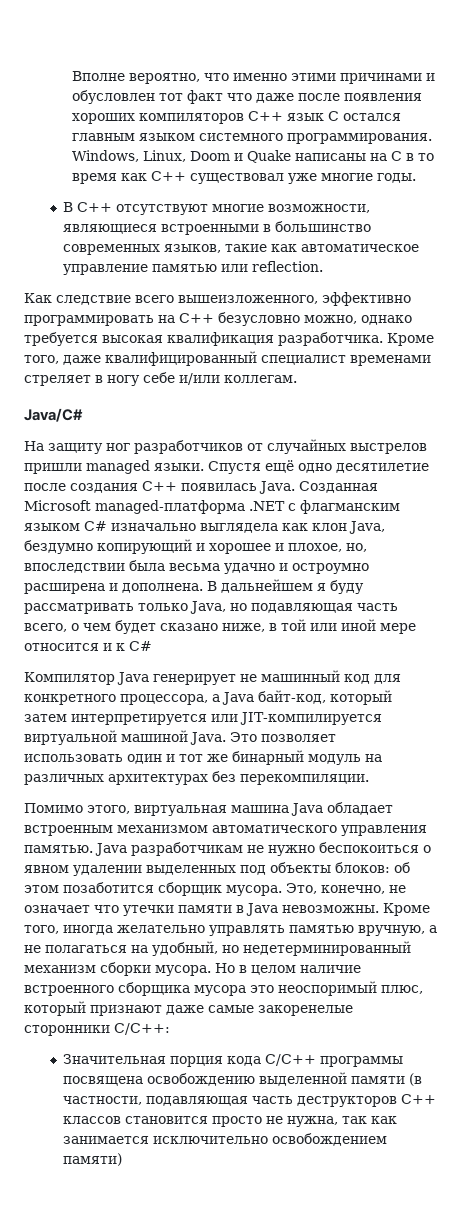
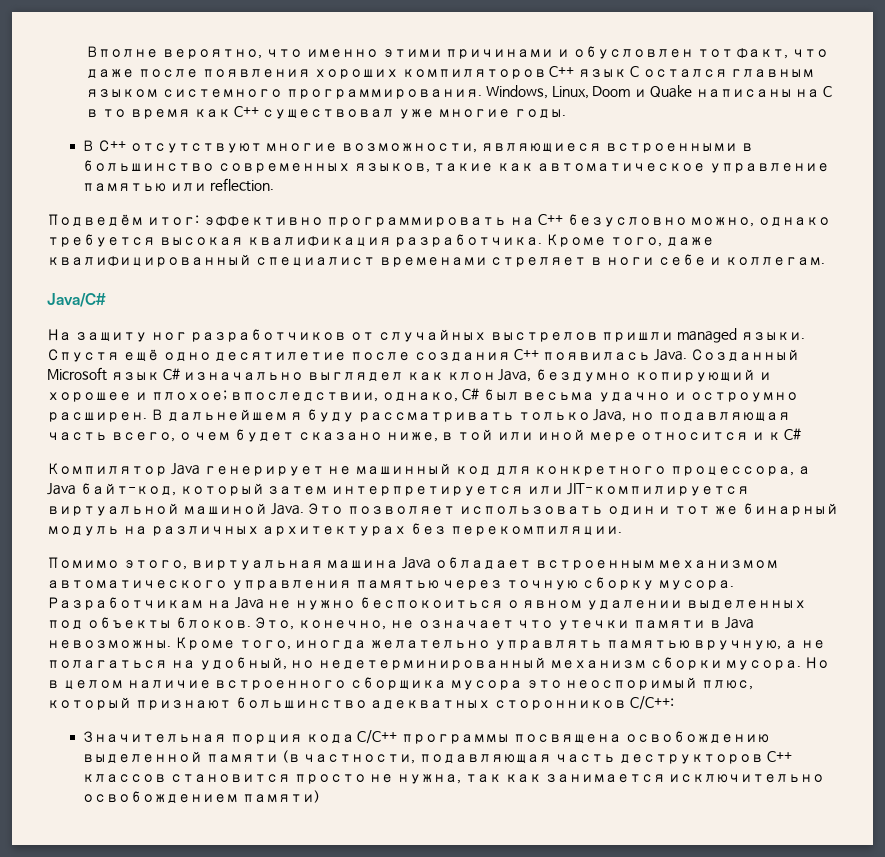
- Вполне вероятно, что именно этими причинами и обусловлен тот факт что даже после появления хороших компиляторов C++ язык C остался главным языком системного программирования.
+ Вполне вероятно, что именно этими причинами и обусловлен тот факт, что даже после появления хороших компиляторов C++ язык C остался главным языком системного программирования.
- Как следствие всего вышеизложенного, эффективно программировать на C++ безусловно можно, однако требуется высокая квалификация разработчика.
+ Подведём итог: эффективно программировать на C++ безусловно можно, однако требуется высокая квалификация разработчика.
- Кроме того, даже квалифицированный специалист временами стреляет в ногу себе и/или коллегам.
+ Кроме того, даже квалифицированный специалист временами стреляет в ноги себе и коллегам.
- Созданная Microsoft managed-платформа .NET с флагманским языком C# изначально выглядела как клон Java, бездумно копирующий и хорошее и плохое, но, впоследствии была весьма удачно и остроумно расширена и дополнена.
+ Созданный Microsoft язык C# изначально выглядел как клон Java, бездумно копирующий и хорошее и плохое; впоследствии, однако, C# был весьма удачно и остроумно расширен.
- Помимо этого, виртуальная машина Java обладает встроенным механизмом автоматического управления памятью. Java разработчикам не нужно беспокоиться о явном удалении выделенных под объекты блоков: об этом позаботится сборщик мусора.
+ Помимо этого, виртуальная машина Java обладает встроенным механизмом автоматического управления памятью через точную сборку мусора. Разработчикам на Java не нужно беспокоиться о явном удалении выделенных под объекты блоков.
- Но в целом наличие встроенного сборщика мусора это неоспоримый плюс, который признают даже самые закоренелые сторонники C/C++:
+ Но в целом наличие встроенного сборщика мусора это неоспоримый плюс, который признают большинство адекватных сторонников C/C++:

